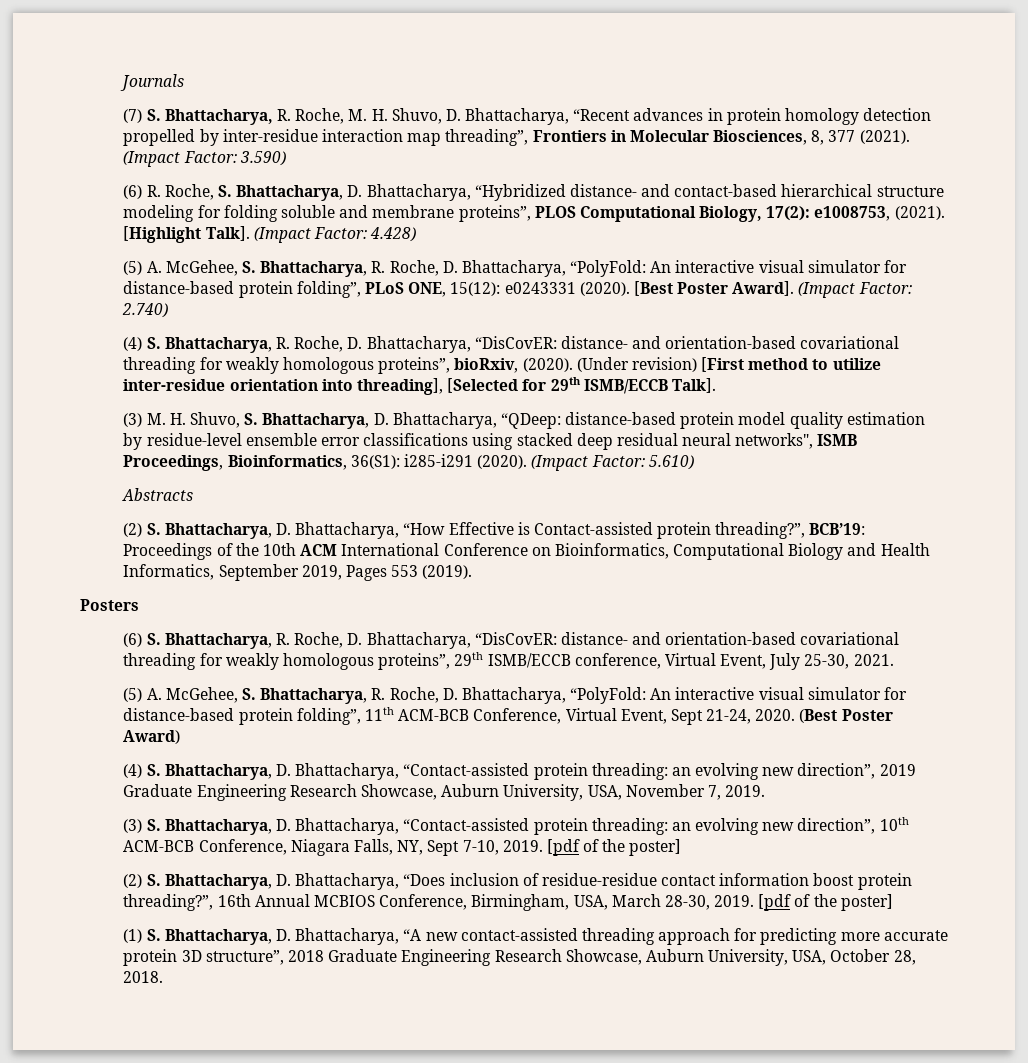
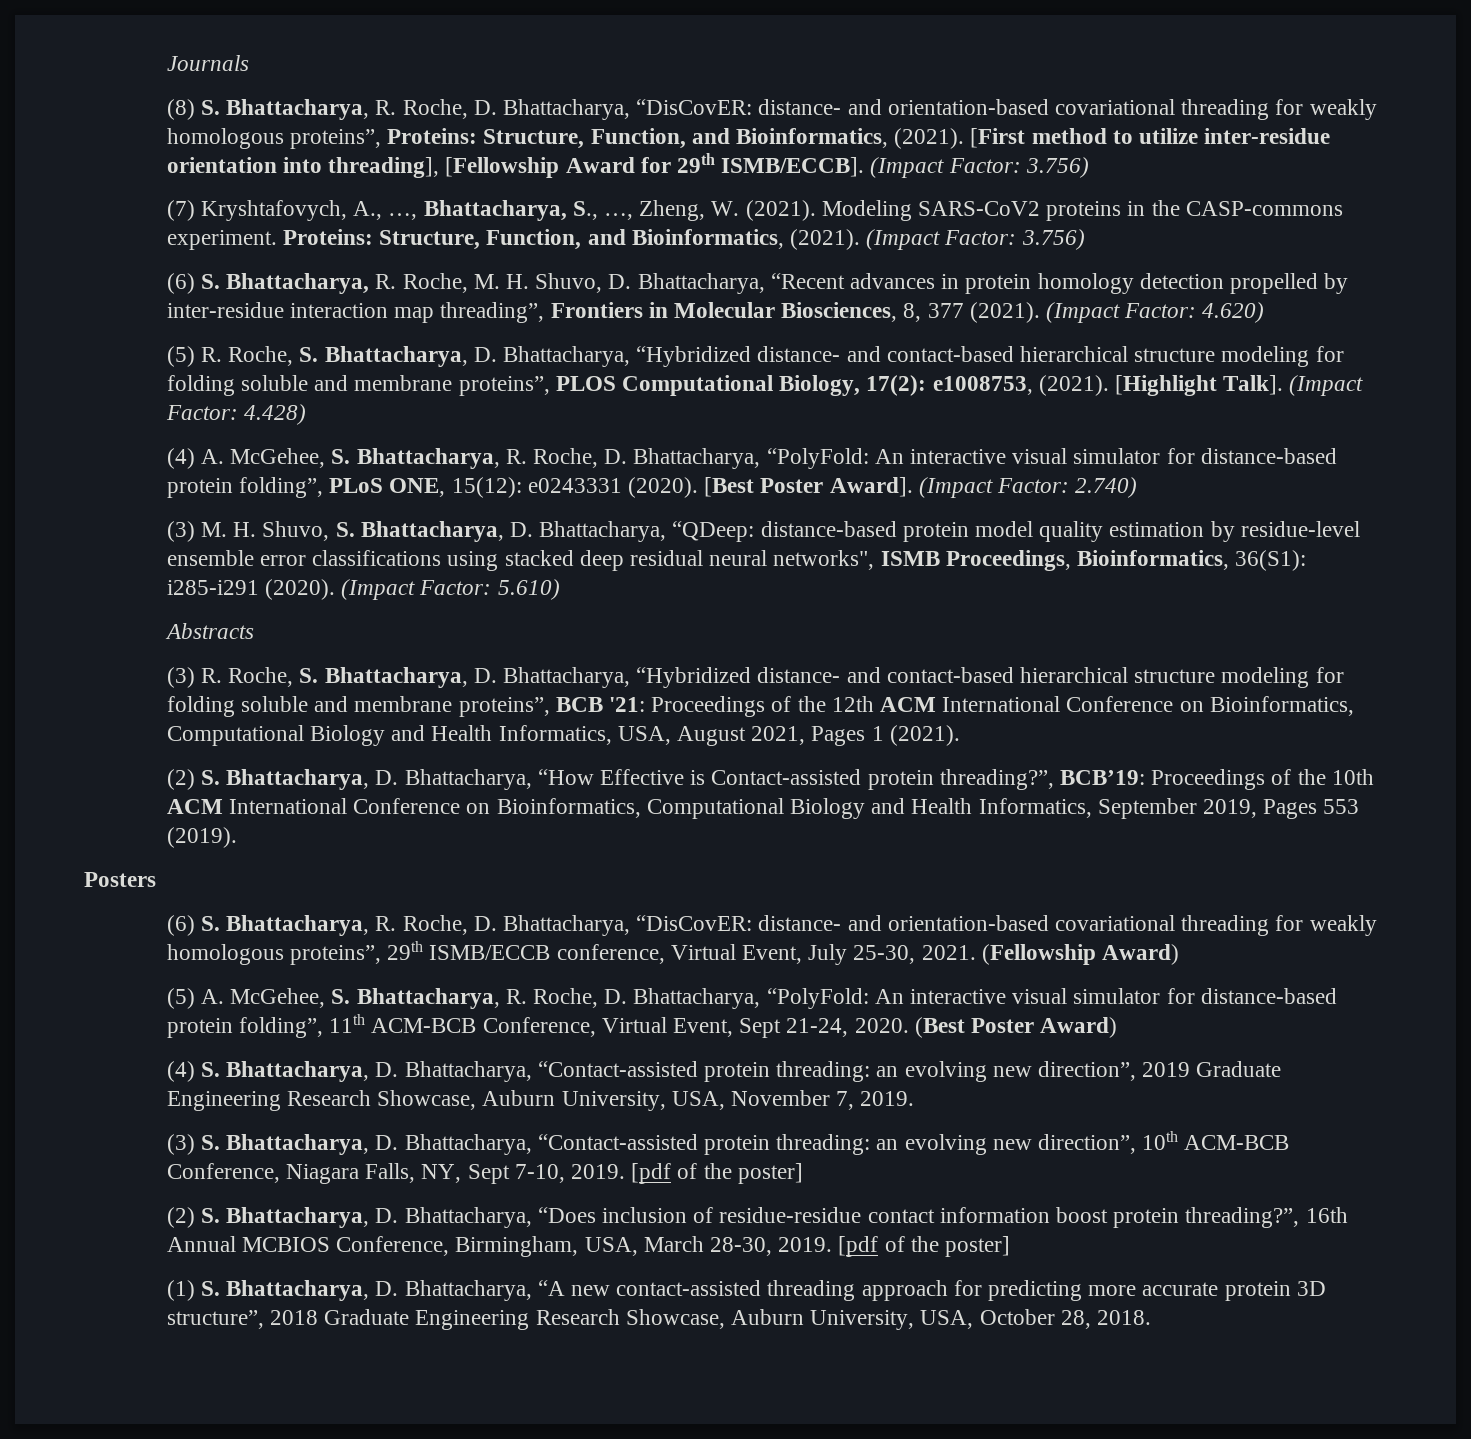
- (7) S. Bhattacharya, R. Roche, M. H. Shuvo, D. Bhattacharya, “Recent advances in protein homology detection propelled by inter-residue interaction map threading”, Frontiers in Molecular Biosciences, 8, 377 (2021).
+ (8) S. Bhattacharya, R. Roche, D. Bhattacharya, “DisCovER: distance- and orientation-based covariational threading for weakly homologous proteins”, Proteins: Structure, Function, and Bioinformatics, (2021). [First method to utilize inter-residue orientation into threading], [Fellowship Award for 29th ISMB/ECCB]. (Impact Factor: 3.756)
+ (7) Kryshtafovych, A., …, Bhattacharya, S., …, Zheng, W. (2021). Modeling SARS-CoV2 proteins in the CASP-commons experiment. Proteins: Structure, Function, and Bioinformatics, (2021). (Impact Factor: 3.756)
+ (6) S. Bhattacharya, R. Roche, M. H. Shuvo, D. Bhattacharya, “Recent advances in protein homology detection propelled by inter-residue interaction map threading”, Frontiers in Molecular Biosciences, 8, 377 (2021).
- (Impact Factor: 3.590)
- (6) R. Roche, S. Bhattacharya, D. Bhattacharya, “Hybridized distance- and contact-based hierarchical structure modeling for folding soluble and membrane proteins”, PLOS Computational Biology, 17(2): e1008753, (2021).
+ (Impact Factor: 4.620)
+ (5) R. Roche, S. Bhattacharya, D. Bhattacharya, “Hybridized distance- and contact-based hierarchical structure modeling for folding soluble and membrane proteins”, PLOS Computational Biology, 17(2): e1008753, (2021).
- (5) A. McGehee, S. Bhattacharya, R. Roche, D. Bhattacharya, “PolyFold: An interactive visual simulator for distance-based protein folding”, PLoS ONE, 15(12): e0243331 (2020).
+ (4) A. McGehee, S. Bhattacharya, R. Roche, D. Bhattacharya, “PolyFold: An interactive visual simulator for distance-based protein folding”, PLoS ONE, 15(12): e0243331 (2020).
- (4) S. Bhattacharya, R. Roche, D. Bhattacharya, “DisCovER: distance- and orientation-based covariational threading for weakly homologous proteins”, bioRxiv, (2020). (Under revision) [First method to utilize inter-residue orientation into threading], [Selected for 29th ISMB/ECCB Talk].
+ (3) R. Roche, S. Bhattacharya, D. Bhattacharya, “Hybridized distance- and contact-based hierarchical structure modeling for folding soluble and membrane proteins”, BCB '21: Proceedings of the 12th ACM International Conference on Bioinformatics, Computational Biology and Health Informatics, USA, August 2021, Pages 1 (2021).
+ (Fellowship Award)

